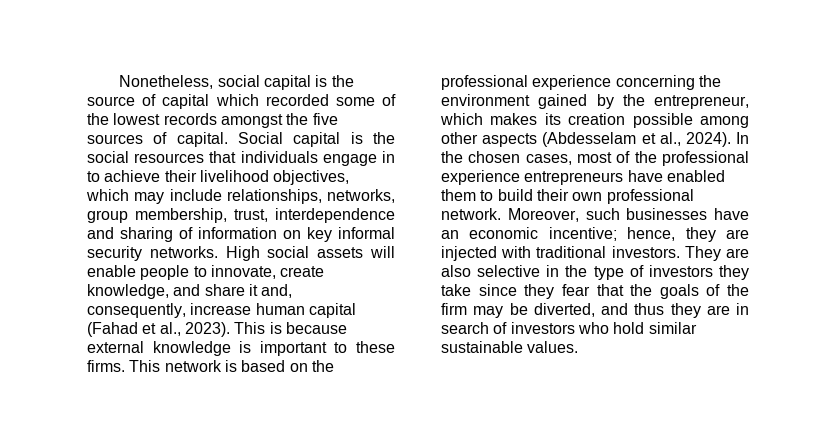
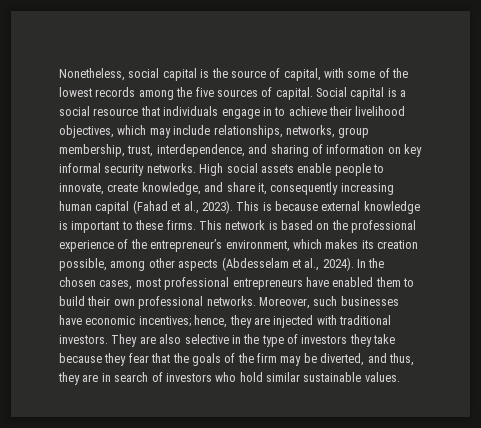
- Nonetheless, social capital is the source of capital which recorded some of the lowest records amongst the five sources of capital.
+ Nonetheless, social capital is the source of capital, with some of the lowest records among the five sources of capital.
- Social capital is the social resources that individuals engage in to achieve their livelihood objectives, which may include relationships, networks, group membership, trust, interdependence and sharing of information on key informal security networks.
+ Social capital is a social resource that individuals engage in to achieve their livelihood objectives, which may include relationships, networks, group membership, trust, interdependence, and sharing of information on key informal security networks.
- High social assets will enable people to innovate, create knowledge, and share it and, consequently, increase human capital (Fahad et al., 2023).
+ High social assets enable people to innovate, create knowledge, and share it, consequently increasing human capital (Fahad et al., 2023).
- This network is based on the professional experience concerning the environment gained by the entrepreneur, which makes its creation possible among other aspects (Abdesselam et al., 2024).
+ This network is based on the professional experience of the entrepreneur’s environment, which makes its creation possible, among other aspects (Abdesselam et al., 2024).
- In the chosen cases, most of the professional experience entrepreneurs have enabled them to build their own professional network.
+ In the chosen cases, most professional entrepreneurs have enabled them to build their own professional networks.
- Moreover, such businesses have an economic incentive; hence, they are injected with traditional investors.
+ Moreover, such businesses have economic incentives; hence, they are injected with traditional investors.
- They are also selective in the type of investors they take since they fear that the goals of the firm may be diverted, and thus they are in search of investors who hold similar sustainable values.
+ They are also selective in the type of investors they take because they fear that the goals of the firm may be diverted, and thus, they are in search of investors who hold similar sustainable values.

